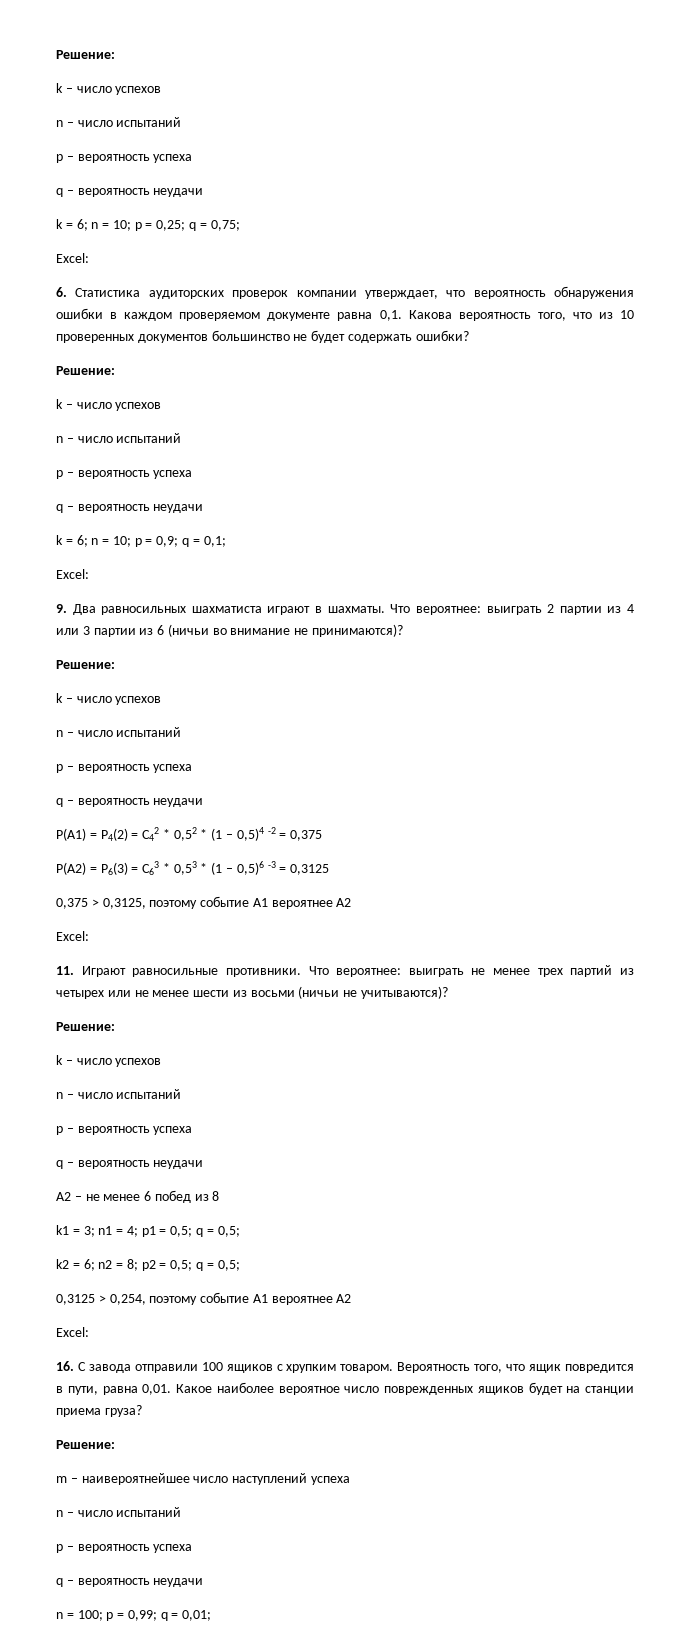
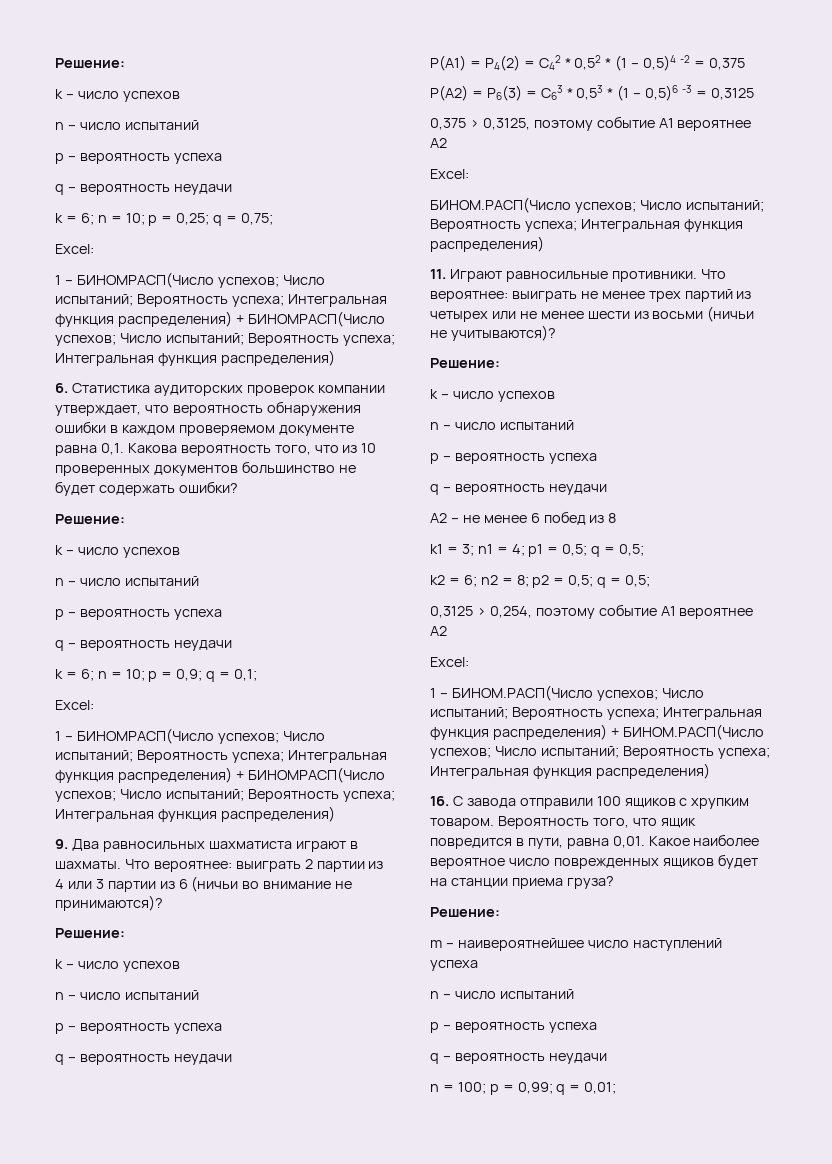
  k = 6; n = 10; p = 0,25; q = 0,75;
  Excel:
+ 1 – БИНОМРАСП(Число успехов; Число испытаний; Вероятность успеха; Интегральная функция распределения) + БИНОМРАСП(Число успехов; Число испытаний; Вероятность успеха; Интегральная функция распределения)
  k = 6; n = 10; p = 0,9; q = 0,1;
  Excel:
+ 1 – БИНОМРАСП(Число успехов; Число испытаний; Вероятность успеха; Интегральная функция распределения) + БИНОМРАСП(Число успехов; Число испытаний; Вероятность успеха; Интегральная функция распределения)
  0,375 > 0,3125, поэтому событие A1 вероятнее A2
  Excel:
+ БИНОМ.РАСП(Число успехов; Число испытаний; Вероятность успеха; Интегральная функция распределения)
+ 1 – БИНОМ.РАСП(Число успехов; Число испытаний; Вероятность успеха; Интегральная функция распределения) + БИНОМ.РАСП(Число успехов; Число испытаний; Вероятность успеха; Интегральная функция распределения)

